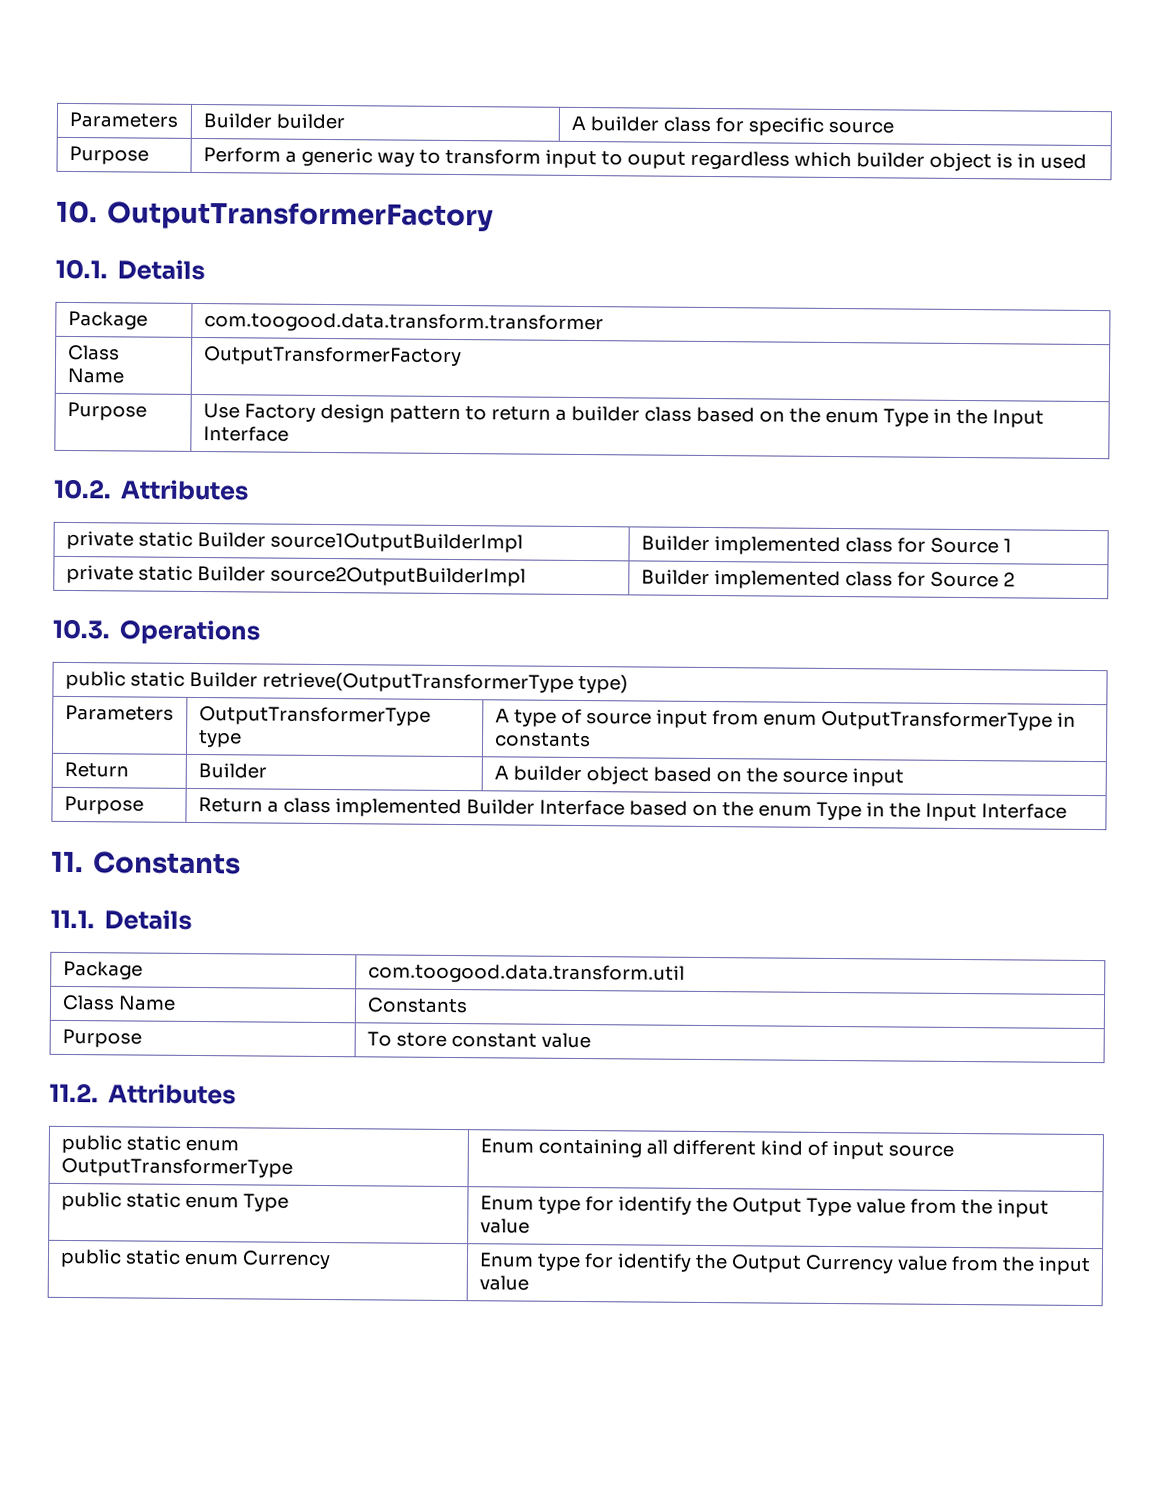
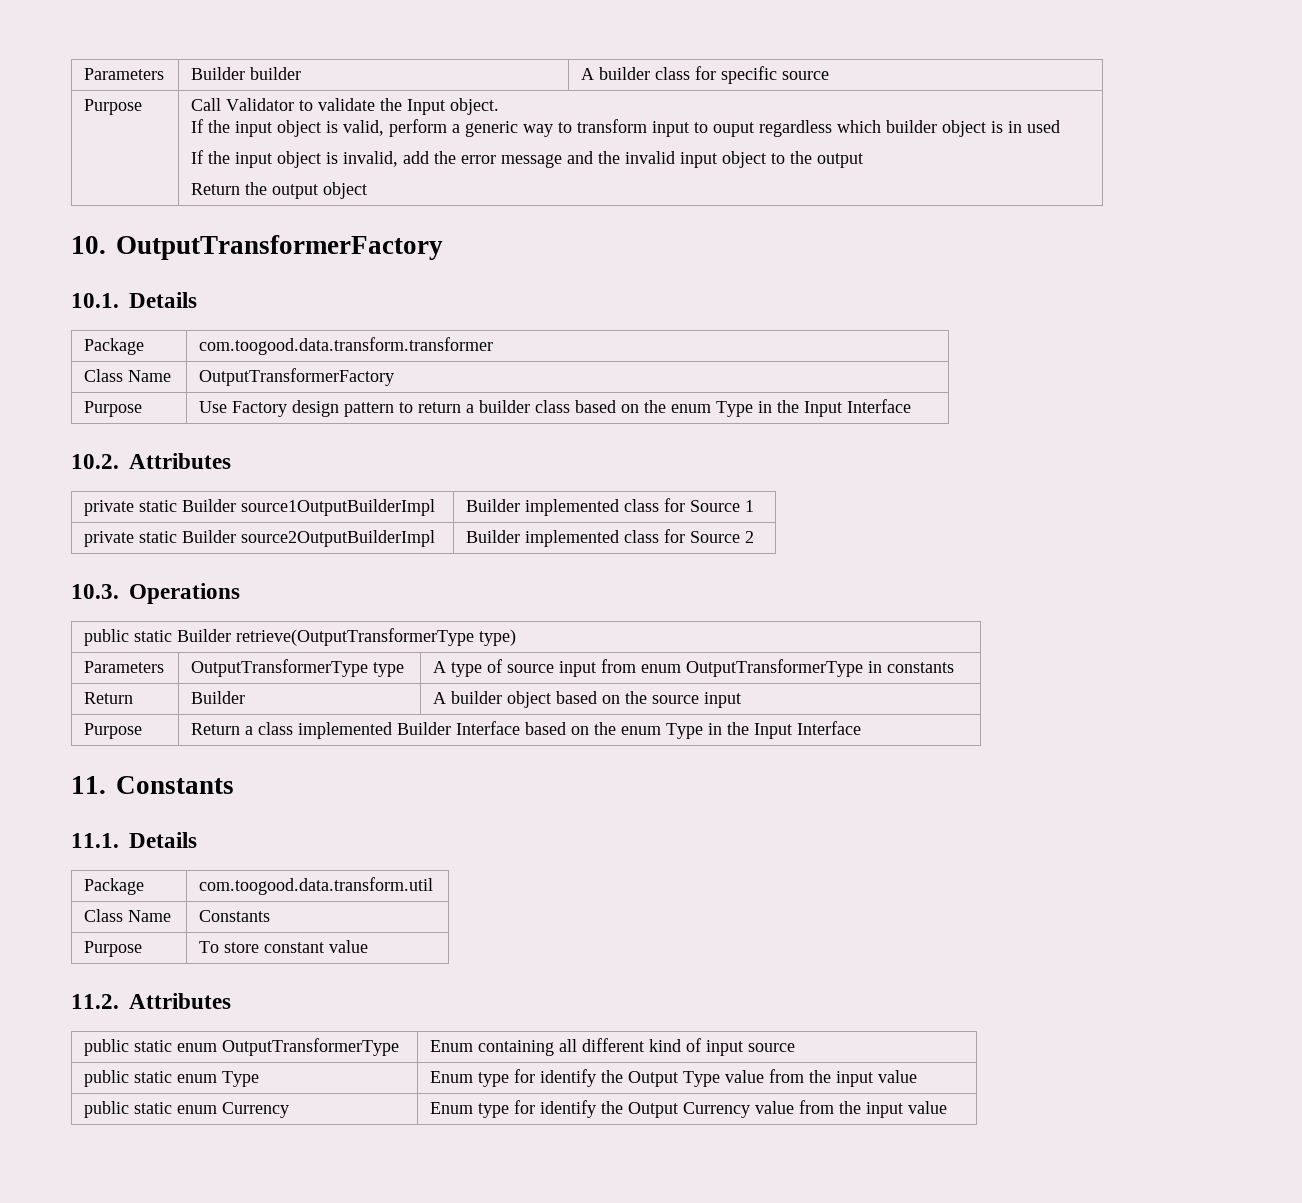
- Perform a generic way to transform input to ouput regardless which builder object is in used
+ Call Validator to validate the Input object.
+ If the input object is valid, perform a generic way to transform input to ouput regardless which builder object is in used
+ If the input object is invalid, add the error message and the invalid input object to the output
+ Return the output object

